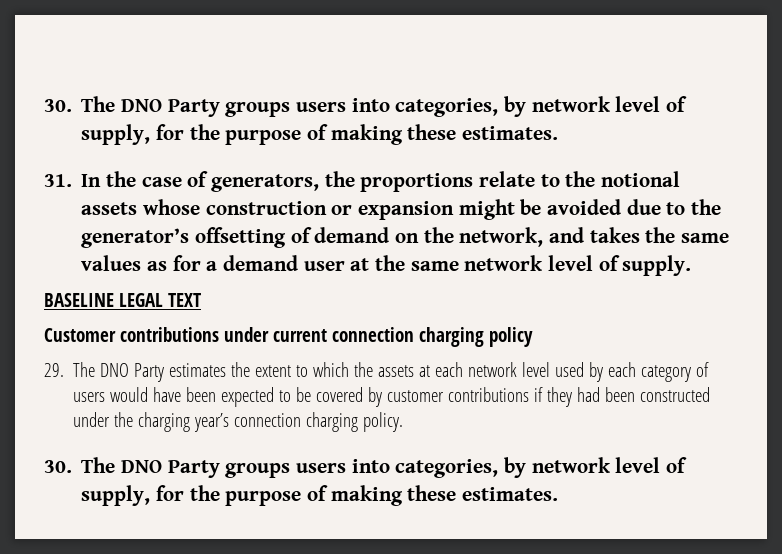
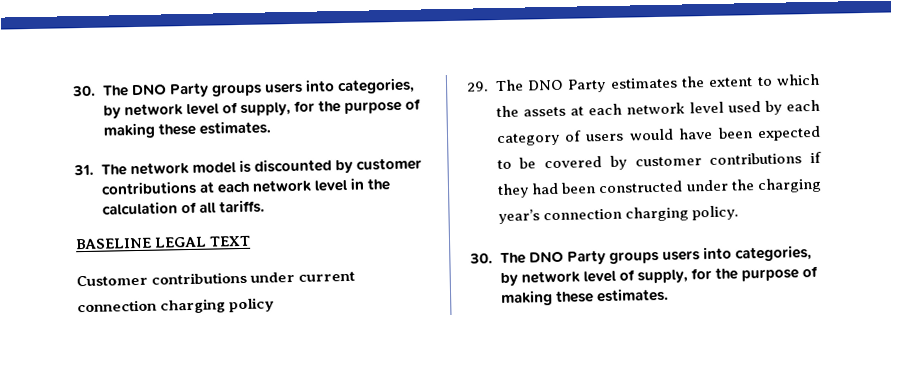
- 31. In the case of generators, the proportions relate to the notional assets whose construction or expansion might be avoided due to the generator’s offsetting of demand on the network, and takes the same values as for a demand user at the same network level of supply.
+ 31. The network model is discounted by customer contributions at each network level in the calculation of all tariffs.

